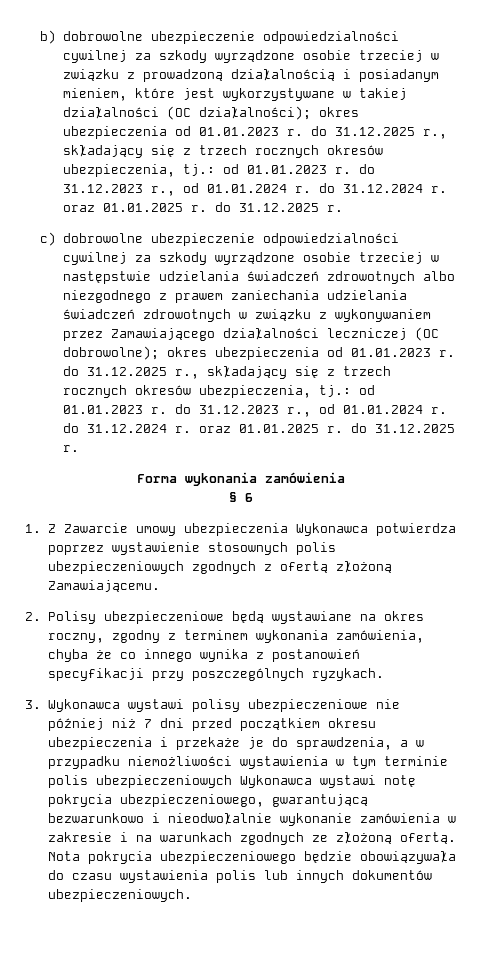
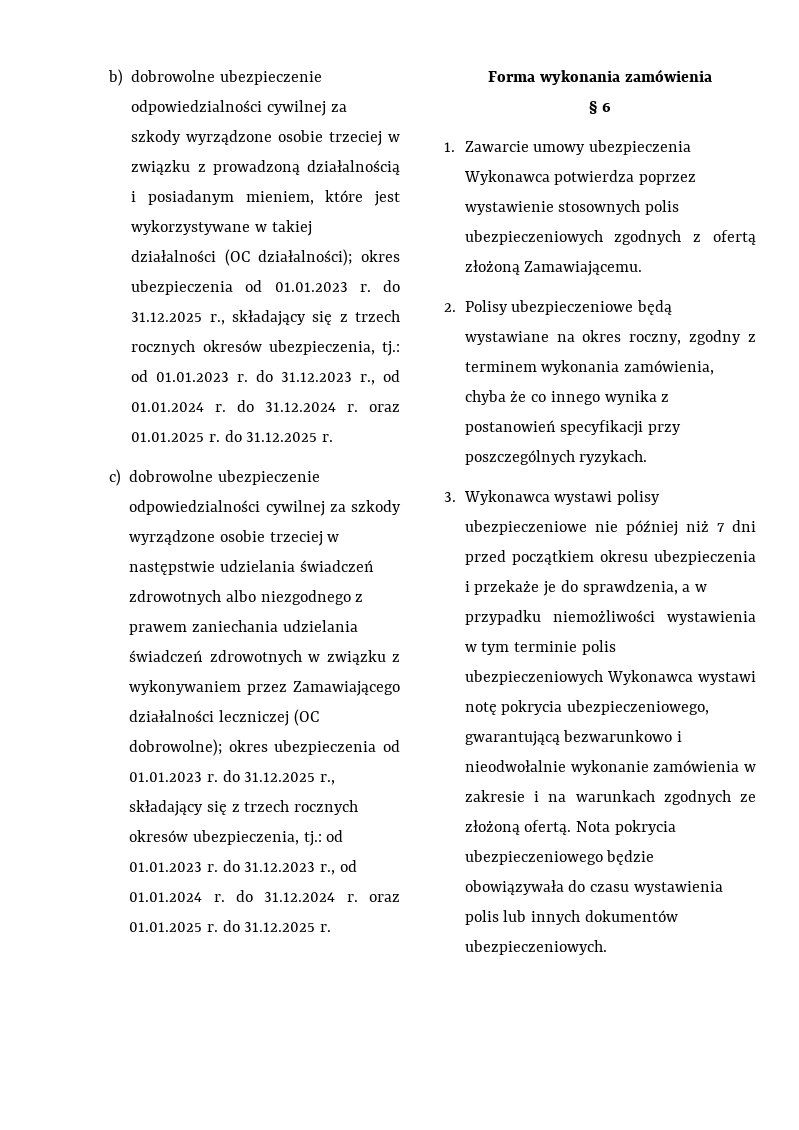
- 1. Z Zawarcie umowy ubezpieczenia Wykonawca potwierdza poprzez wystawienie stosownych polis ubezpieczeniowych zgodnych z ofertą złożoną Zamawiającemu.
+ 1. Zawarcie umowy ubezpieczenia Wykonawca potwierdza poprzez wystawienie stosownych polis ubezpieczeniowych zgodnych z ofertą złożoną Zamawiającemu.

